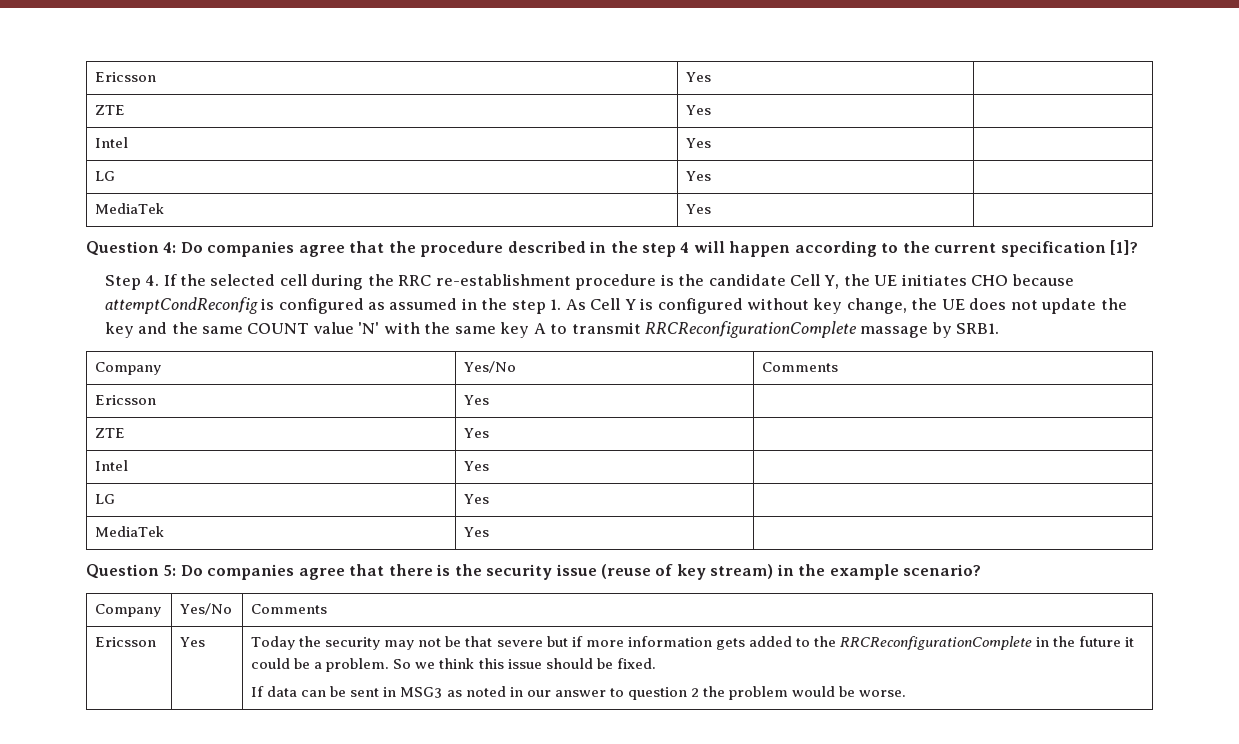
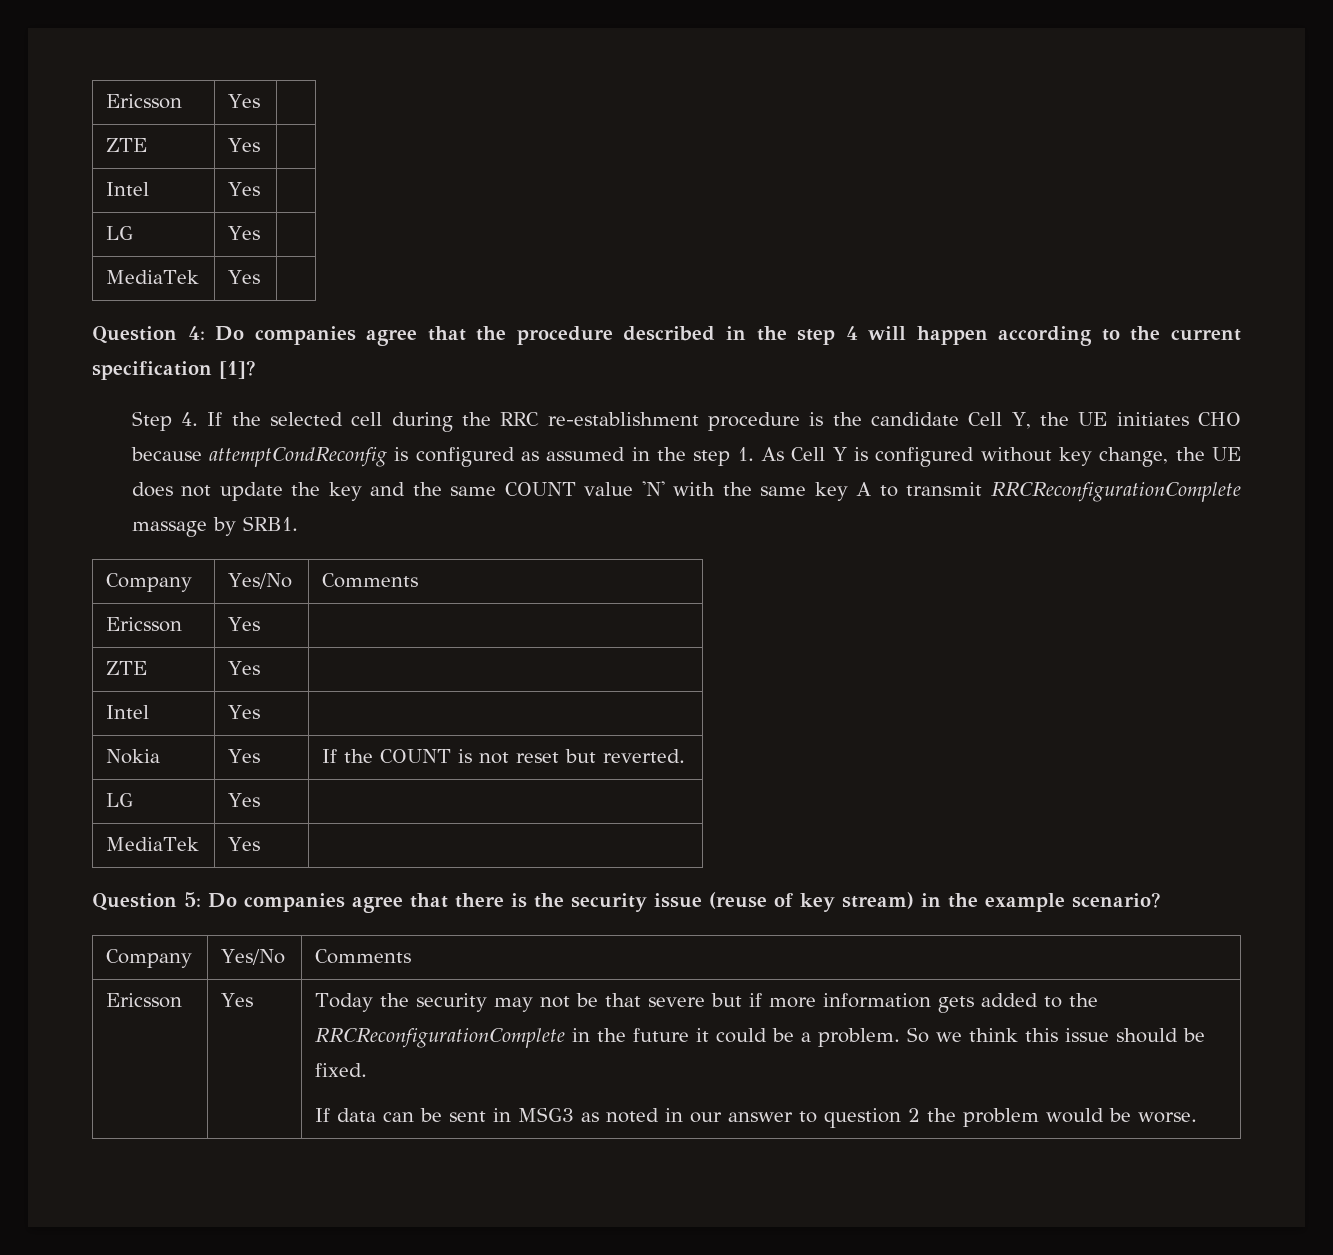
+ Nokia | Yes | If the COUNT is not reset but reverted.

